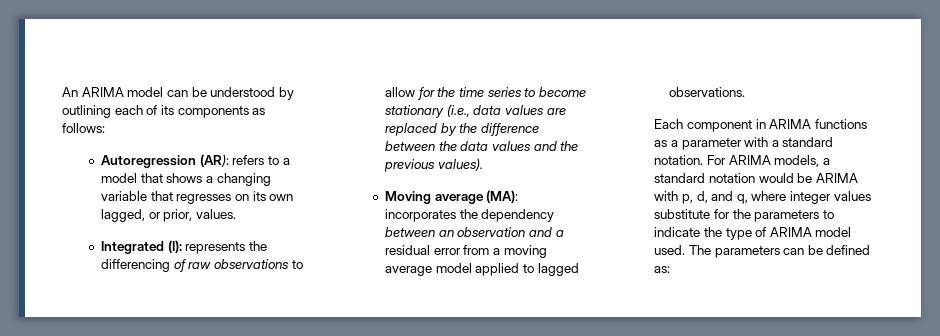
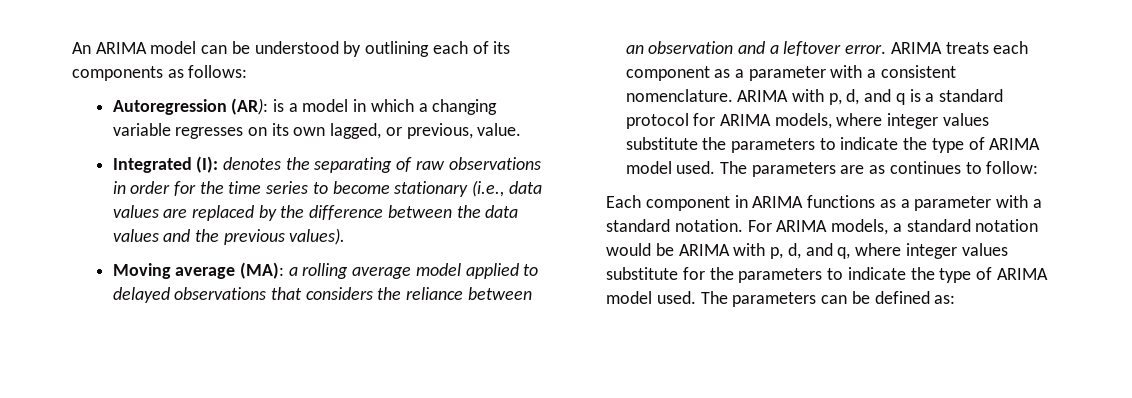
- Autoregression (AR): refers to a model that shows a changing variable that regresses on its own lagged, or prior, values.
+ Autoregression (AR): is a model in which a changing variable regresses on its own lagged, or previous, value.
- Integrated (I): represents the differencing of raw observations to allow for the time series to become stationary (i.e., data values are replaced by the difference between the data values and the previous values).
+ Integrated (I): denotes the separating of raw observations in order for the time series to become stationary (i.e., data values are replaced by the difference between the data values and the previous values).
- Moving average (MA): incorporates the dependency between an observation and a residual error from a moving average model applied to lagged observations.
+ Moving average (MA): a rolling average model applied to delayed observations that considers the reliance between an observation and a leftover error. ARIMA treats each component as a parameter with a consistent nomenclature. ARIMA with p, d, and q is a standard protocol for ARIMA models, where integer values substitute the parameters to indicate the type of ARIMA model used. The parameters are as continues to follow:

